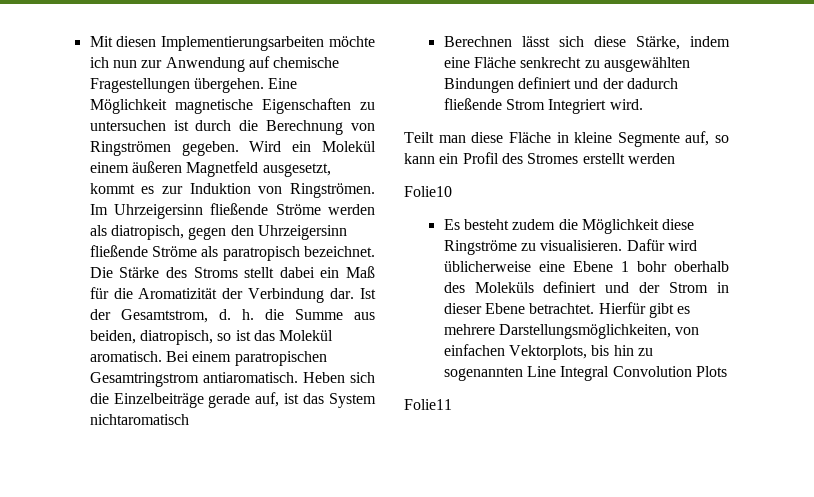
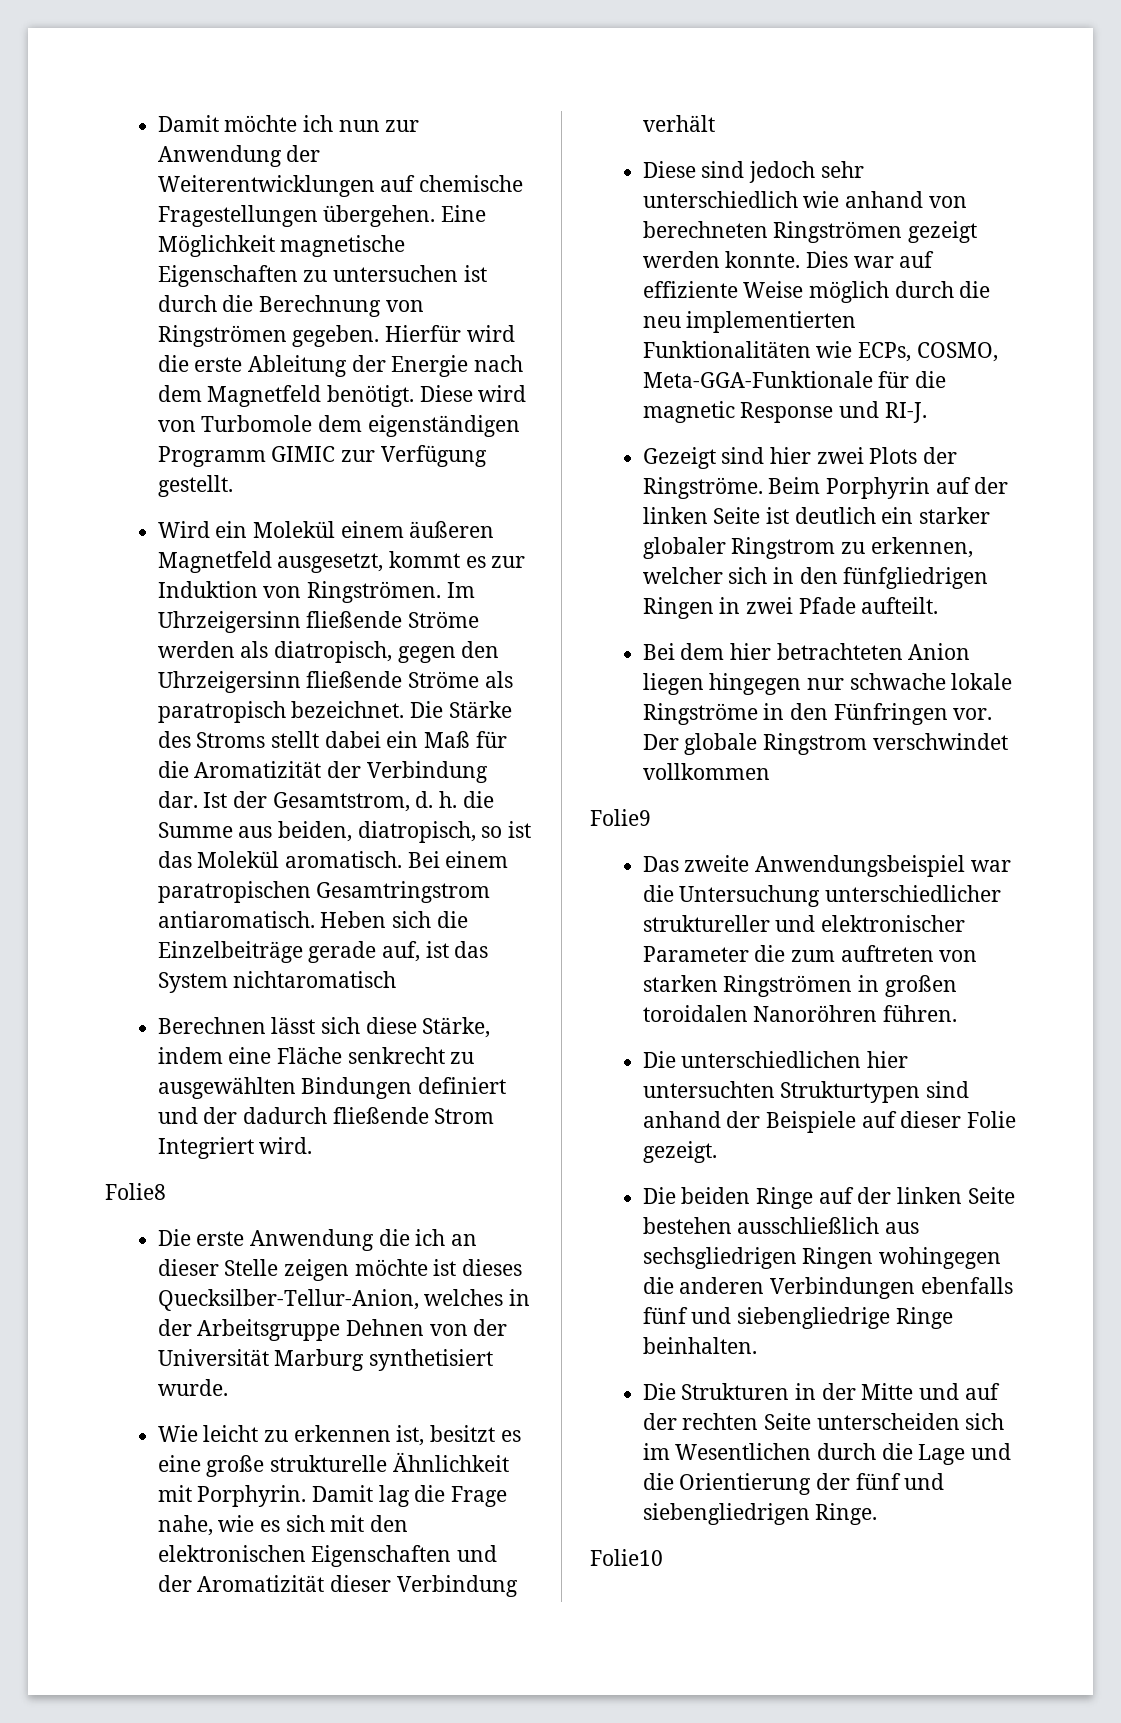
- Mit diesen Implementierungsarbeiten möchte ich nun zur Anwendung auf chemische Fragestellungen übergehen.
+ Damit möchte ich nun zur Anwendung der Weiterentwicklungen auf chemische Fragestellungen übergehen.
- Eine Möglichkeit magnetische Eigenschaften zu untersuchen ist durch die Berechnung von Ringströmen gegeben. Wird ein Molekül einem äußeren Magnetfeld ausgesetzt, kommt es zur Induktion von Ringströmen.
+ Eine Möglichkeit magnetische Eigenschaften zu untersuchen ist durch die Berechnung von Ringströmen gegeben. Hierfür wird die erste Ableitung der Energie nach dem Magnetfeld benötigt. Diese wird von Turbomole dem eigenständigen Programm GIMIC zur Verfügung gestellt.
+ Wird ein Molekül einem äußeren Magnetfeld ausgesetzt, kommt es zur Induktion von Ringströmen.
- Teilt man diese Fläche in kleine Segmente auf, so kann ein Profil des Stromes erstellt werden
+ Folie8
+ Die erste Anwendung die ich an dieser Stelle zeigen möchte ist dieses Quecksilber-Tellur-Anion, welches in der Arbeitsgruppe Dehnen von der Universität Marburg synthetisiert wurde.
+ Wie leicht zu erkennen ist, besitzt es eine große strukturelle Ähnlichkeit mit Porphyrin. Damit lag die Frage nahe, wie es sich mit den elektronischen Eigenschaften und der Aromatizität dieser Verbindung verhält
+ Diese sind jedoch sehr unterschiedlich wie anhand von berechneten Ringströmen gezeigt werden konnte. Dies war auf effiziente Weise möglich durch die neu implementierten Funktionalitäten wie ECPs, COSMO, Meta-GGA-Funktionale für die magnetic Response und RI-J.
+ Gezeigt sind hier zwei Plots der Ringströme. Beim Porphyrin auf der linken Seite ist deutlich ein starker globaler Ringstrom zu erkennen, welcher sich in den fünfgliedrigen Ringen in zwei Pfade aufteilt.
+ Bei dem hier betrachteten Anion liegen hingegen nur schwache lokale Ringströme in den Fünfringen vor. Der globale Ringstrom verschwindet vollkommen
+ Folie9
+ Das zweite Anwendungsbeispiel war die Untersuchung unterschiedlicher struktureller und elektronischer Parameter die zum auftreten von starken Ringströmen in großen toroidalen Nanoröhren führen.
+ Die unterschiedlichen hier untersuchten Strukturtypen sind anhand der Beispiele auf dieser Folie gezeigt.
+ Die beiden Ringe auf der linken Seite bestehen ausschließlich aus sechsgliedrigen Ringen wohingegen die anderen Verbindungen ebenfalls fünf und siebengliedrige Ringe beinhalten.
+ Die Strukturen in der Mitte und auf der rechten Seite unterscheiden sich im Wesentlichen durch die Lage und die Orientierung der fünf und siebengliedrigen Ringe.
  Folie10
- Es besteht zudem die Möglichkeit diese Ringströme zu visualisieren. Dafür wird üblicherweise eine Ebene 1 bohr oberhalb des Moleküls definiert und der Strom in dieser Ebene betrachtet. Hierfür gibt es mehrere Darstellungsmöglichkeiten, von einfachen Vektorplots, bis hin zu sogenannten Line Integral Convolution Plots
- Folie11

